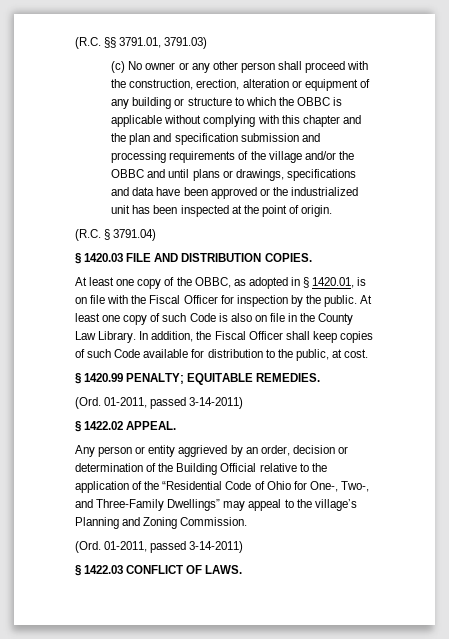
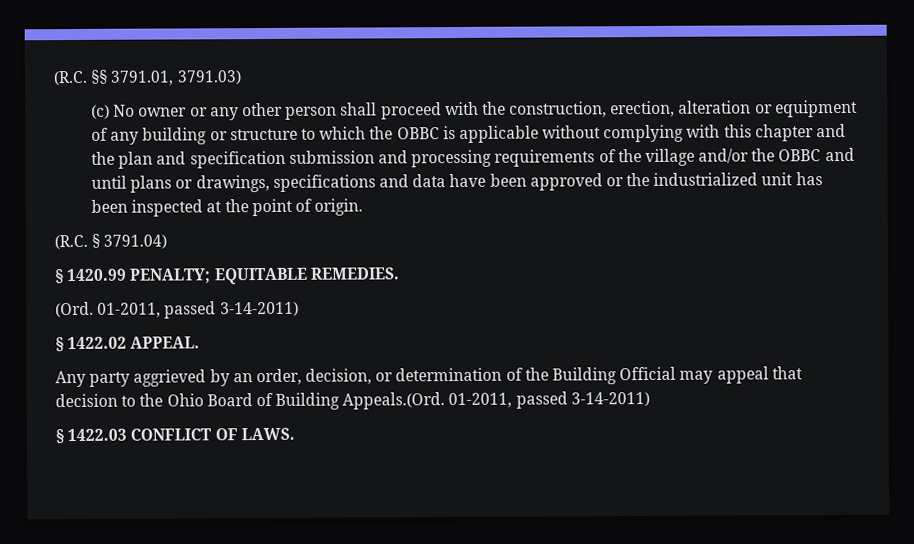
- § 1420.03 FILE AND DISTRIBUTION COPIES.
- At least one copy of the OBBC, as adopted in § 1420.01, is on file with the Fiscal Officer for inspection by the public. At least one copy of such Code is also on file in the County Law Library. In addition, the Fiscal Officer shall keep copies of such Code available for distribution to the public, at cost.
- Any person or entity aggrieved by an order, decision or determination of the Building Official relative to the application of the “Residential Code of Ohio for One-, Two-, and Three-Family Dwellings” may appeal to the village’s Planning and Zoning Commission.
- (Ord. 01-2011, passed 3-14-2011)
+ Any party aggrieved by an order, decision, or determination of the Building Official may appeal that decision to the Ohio Board of Building Appeals.(Ord. 01-2011, passed 3-14-2011)

